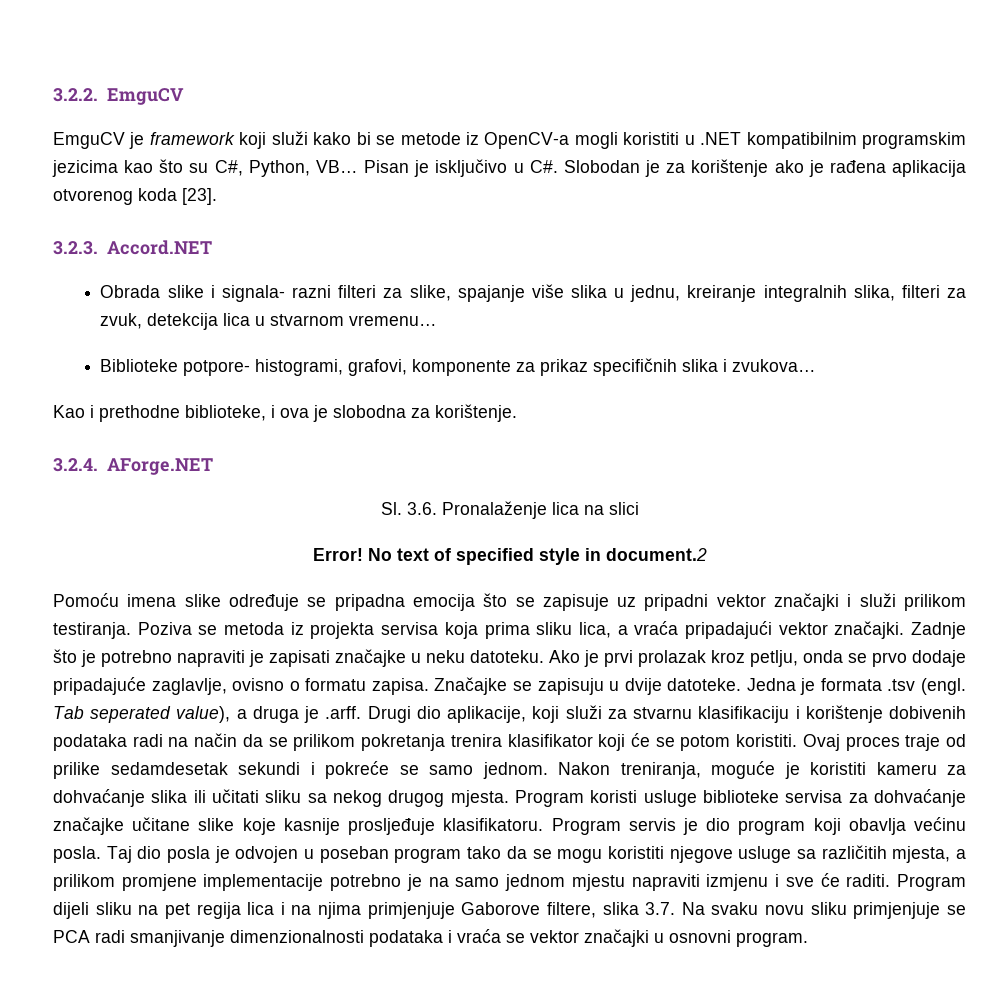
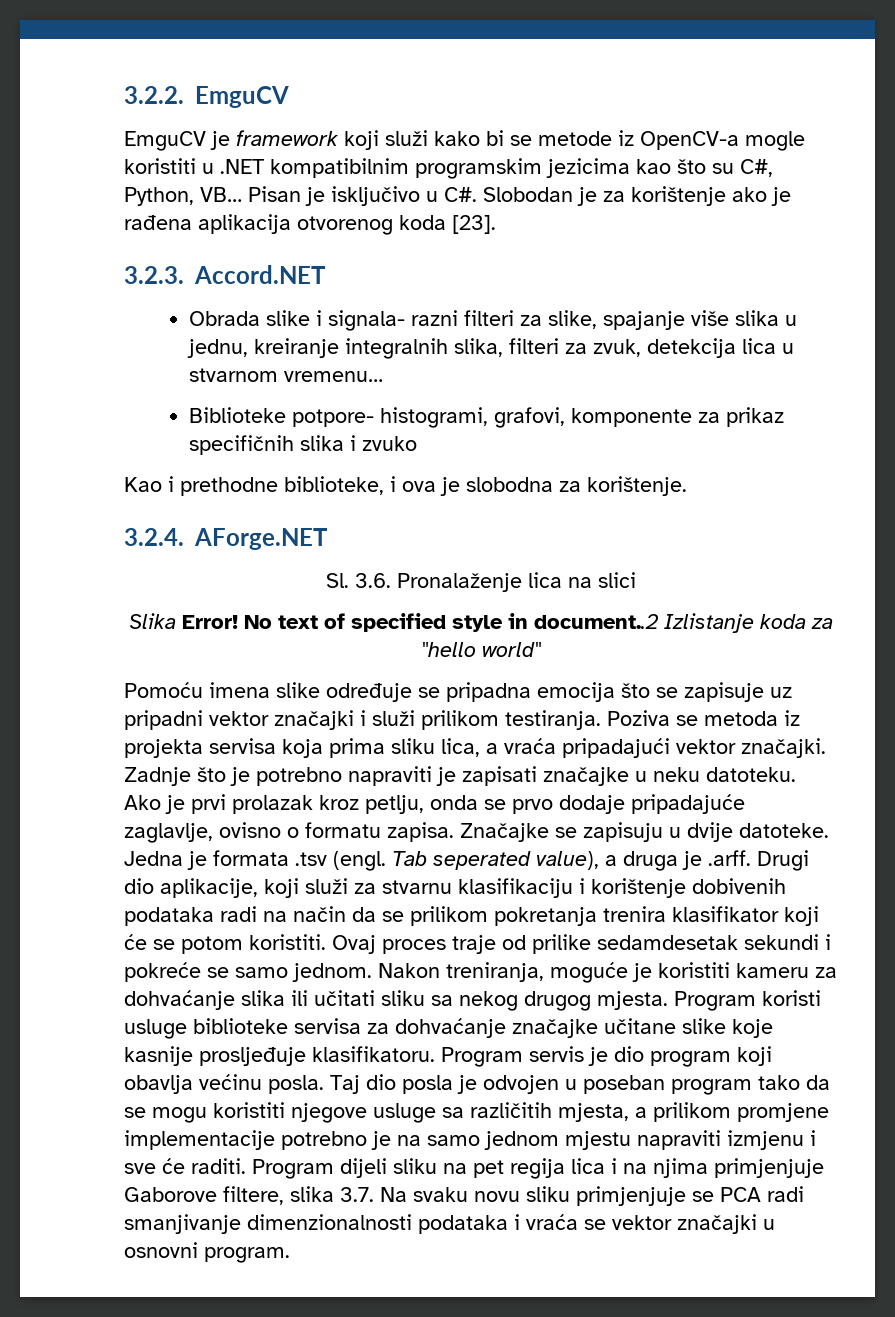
- EmguCV je framework koji služi kako bi se metode iz OpenCV-a mogli koristiti u .NET kompatibilnim programskim jezicima kao što su C#, Python, VB…
+ EmguCV je framework koji služi kako bi se metode iz OpenCV-a mogle koristiti u .NET kompatibilnim programskim jezicima kao što su C#, Python, VB…
- Biblioteke potpore- histogrami, grafovi, komponente za prikaz specifičnih slika i zvukova…
+ Biblioteke potpore- histogrami, grafovi, komponente za prikaz specifičnih slika i zvuko
- Error!
+ Slika Error!
- No text of specified style in document.2
+ No text of specified style in document..2 Izlistanje koda za "hello world"

